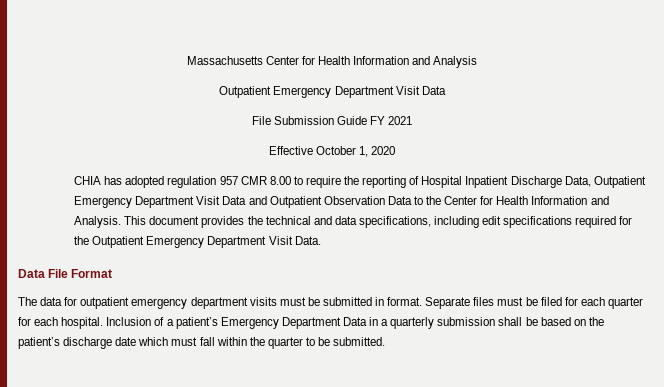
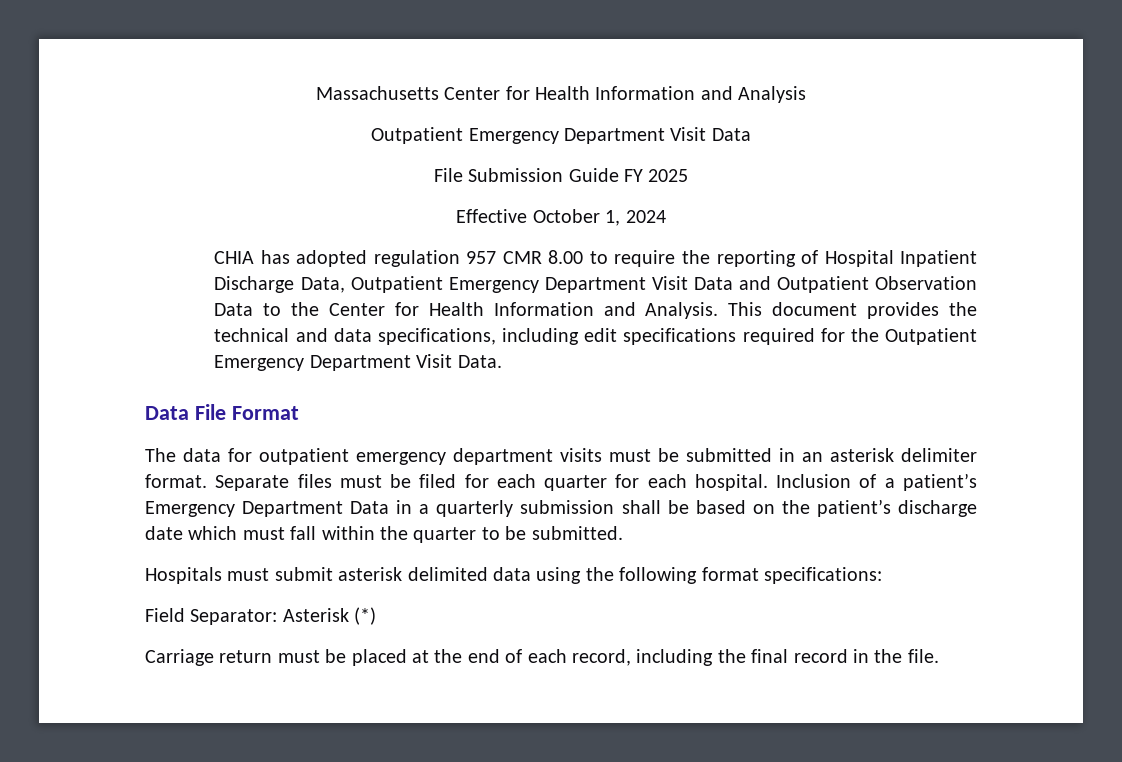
- File Submission Guide FY 2021
+ File Submission Guide FY 2025
- Effective October 1, 2020
+ Effective October 1, 2024
- The data for outpatient emergency department visits must be submitted in format.
+ The data for outpatient emergency department visits must be submitted in an asterisk delimiter format.
+ Hospitals must submit asterisk delimited data using the following format specifications:
+ Field Separator: Asterisk (*)
+ Carriage return must be placed at the end of each record, including the final record in the file.

